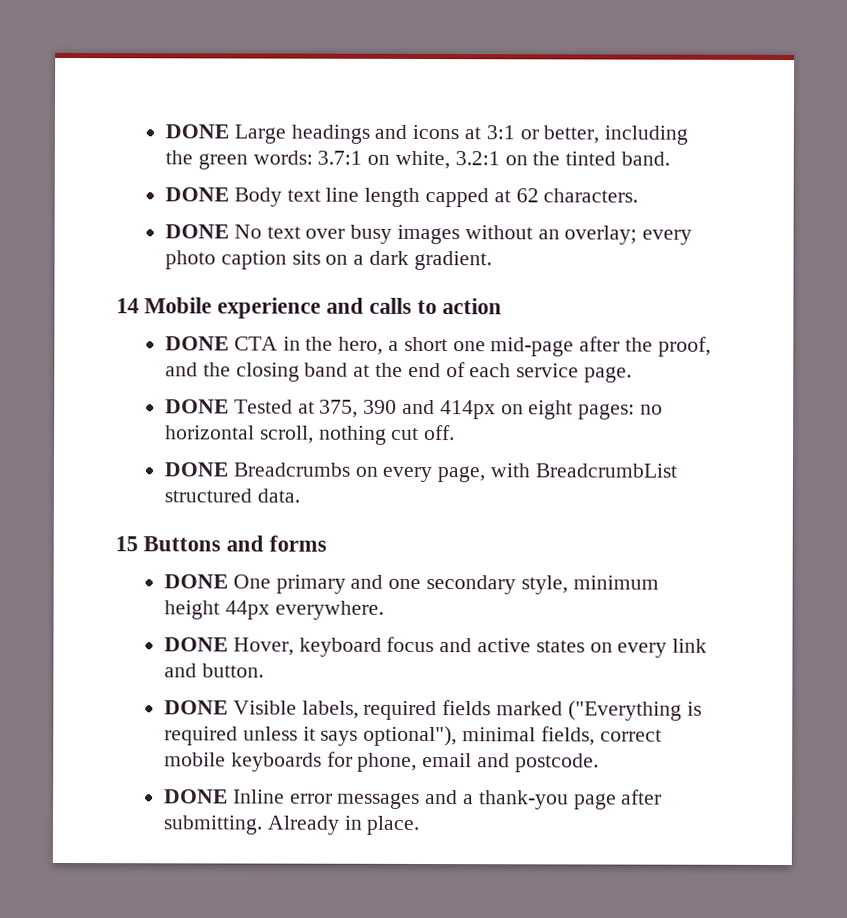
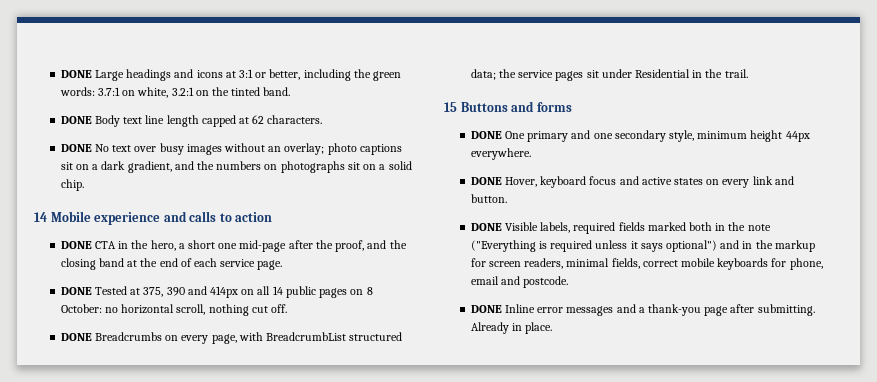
- DONE No text over busy images without an overlay; every photo caption sits on a dark gradient.
+ DONE No text over busy images without an overlay; photo captions sit on a dark gradient, and the numbers on photographs sit on a solid chip.
- DONE Tested at 375, 390 and 414px on eight pages: no horizontal scroll, nothing cut off.
+ DONE Tested at 375, 390 and 414px on all 14 public pages on 8 October: no horizontal scroll, nothing cut off.
- DONE Breadcrumbs on every page, with BreadcrumbList structured data.
+ DONE Breadcrumbs on every page, with BreadcrumbList structured data; the service pages sit under Residential in the trail.
- DONE Visible labels, required fields marked ("Everything is required unless it says optional"), minimal fields, correct mobile keyboards for phone, email and postcode.
+ DONE Visible labels, required fields marked both in the note ("Everything is required unless it says optional") and in the markup for screen readers, minimal fields, correct mobile keyboards for phone, email and postcode.

